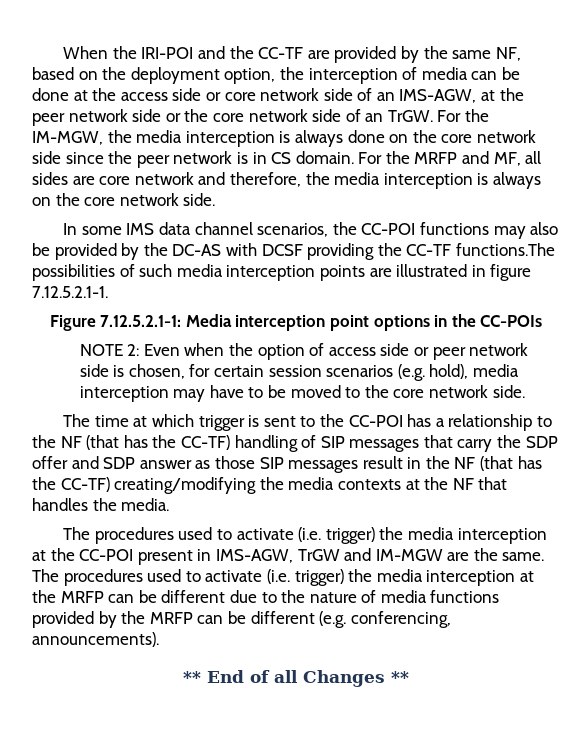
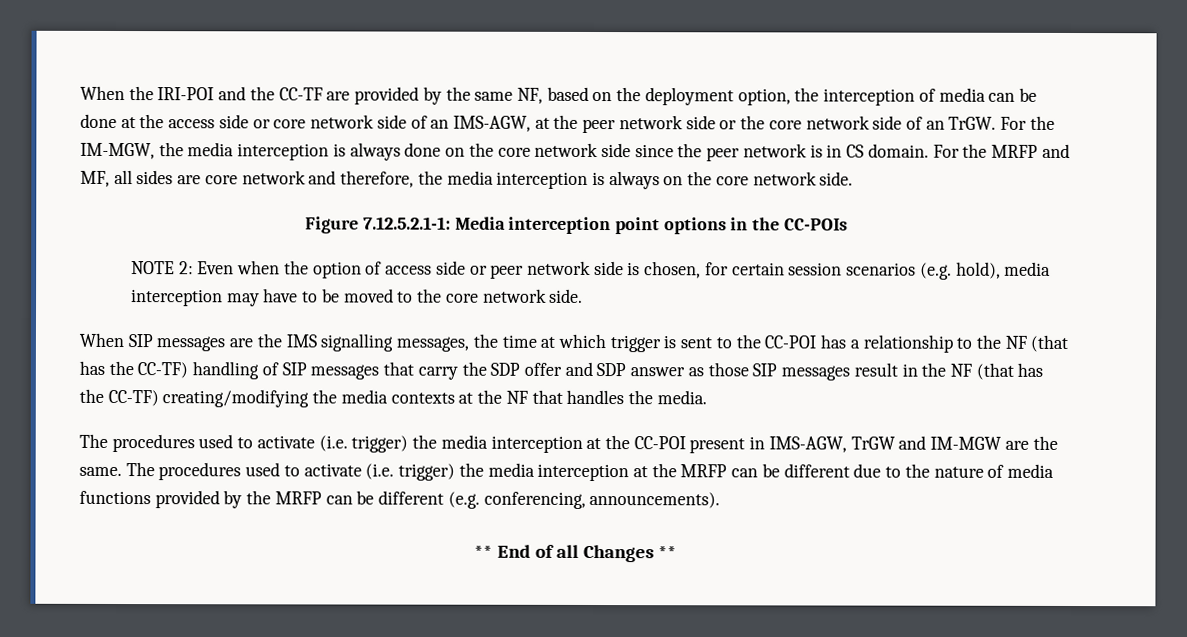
- In some IMS data channel scenarios, the CC-POI functions may also be provided by the DC-AS with DCSF providing the CC-TF functions.The possibilities of such media interception points are illustrated in figure 7.12.5.2.1-1.
- The time at which trigger is sent to the CC-POI has a relationship to the NF (that has the CC-TF) handling of SIP messages that carry the SDP offer and SDP answer as those SIP messages result in the NF (that has the CC-TF) creating/modifying the media contexts at the NF that handles the media.
+ When SIP messages are the IMS signalling messages, the time at which trigger is sent to the CC-POI has a relationship to the NF (that has the CC-TF) handling of SIP messages that carry the SDP offer and SDP answer as those SIP messages result in the NF (that has the CC-TF) creating/modifying the media contexts at the NF that handles the media.

